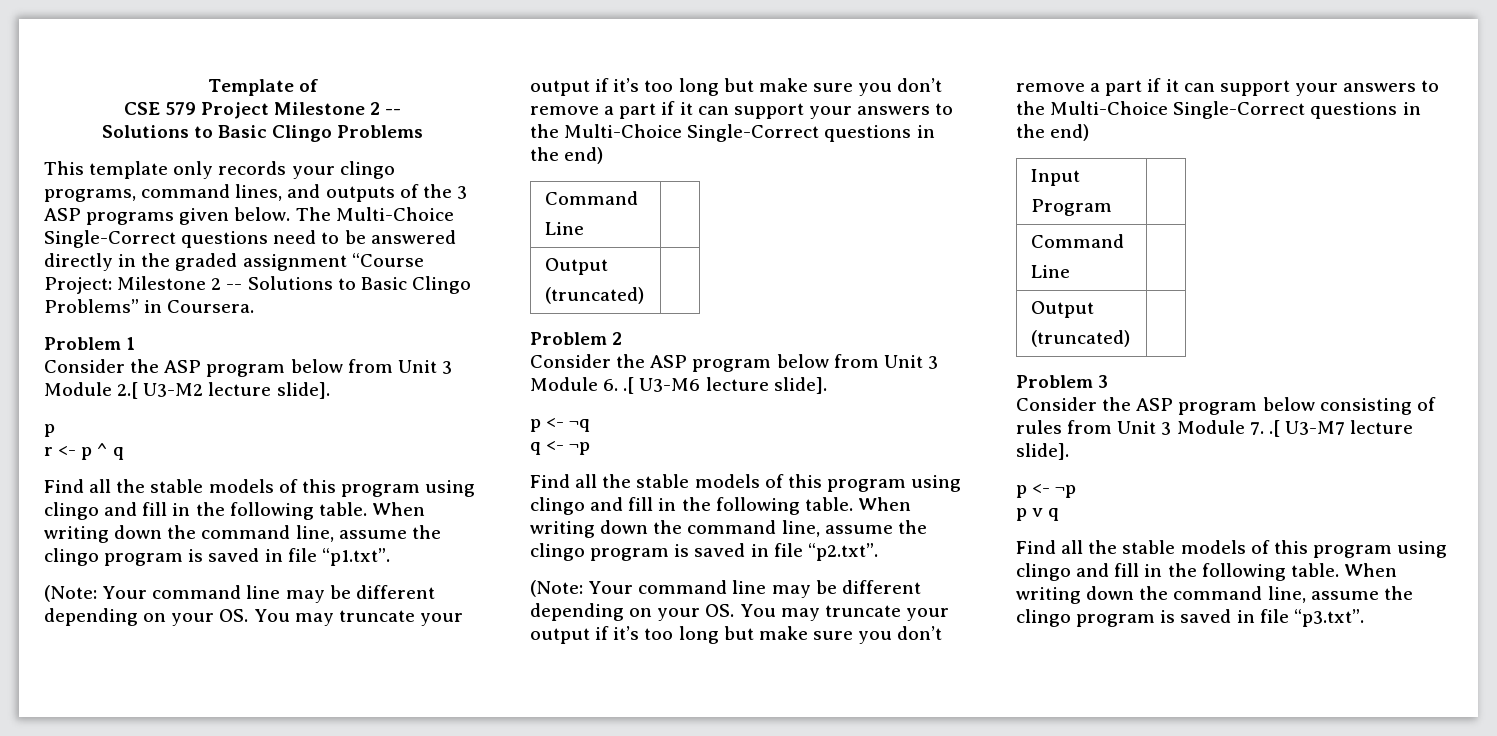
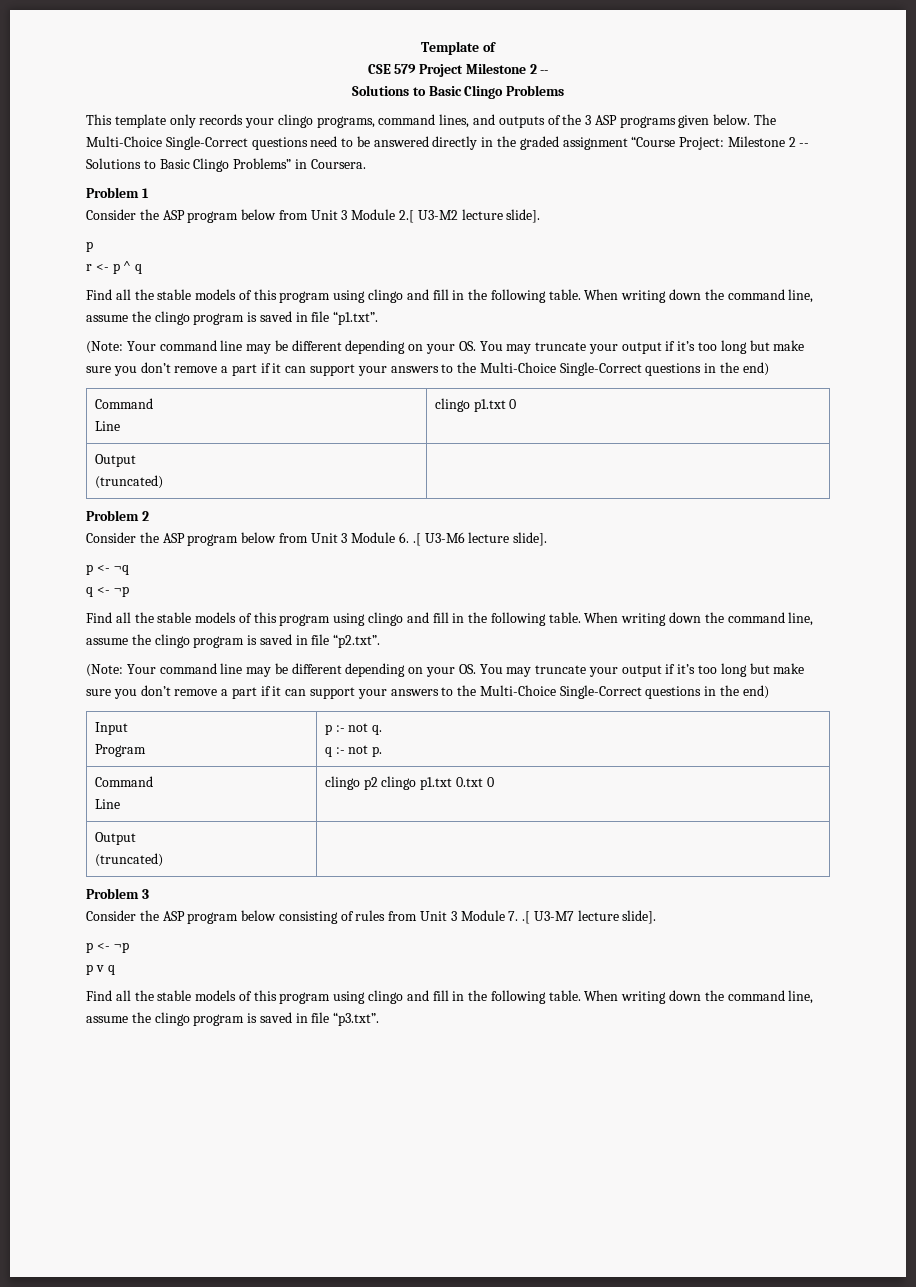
  When writing down the command line, assume the clingo program is saved in file “p1.txt”.
  (Note: Your command line may be different depending on your OS. You may truncate your output if it’s too long but make sure you don’t remove a part if it can support your answers to the Multi-Choice Single-Correct questions in the end)
  Command
- Line |
+ Line | clingo p1.txt 0
  Input
- Program |
+ Program | p :- not q.
+ q :- not p.
  Command
- Line |
+ Line | clingo p2 clingo p1.txt 0.txt 0

